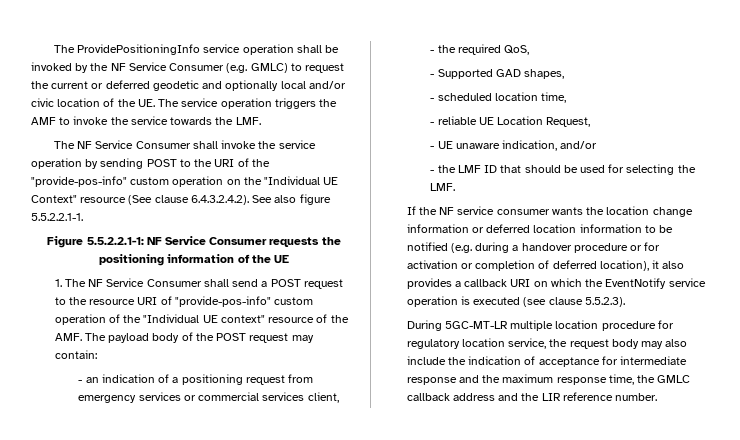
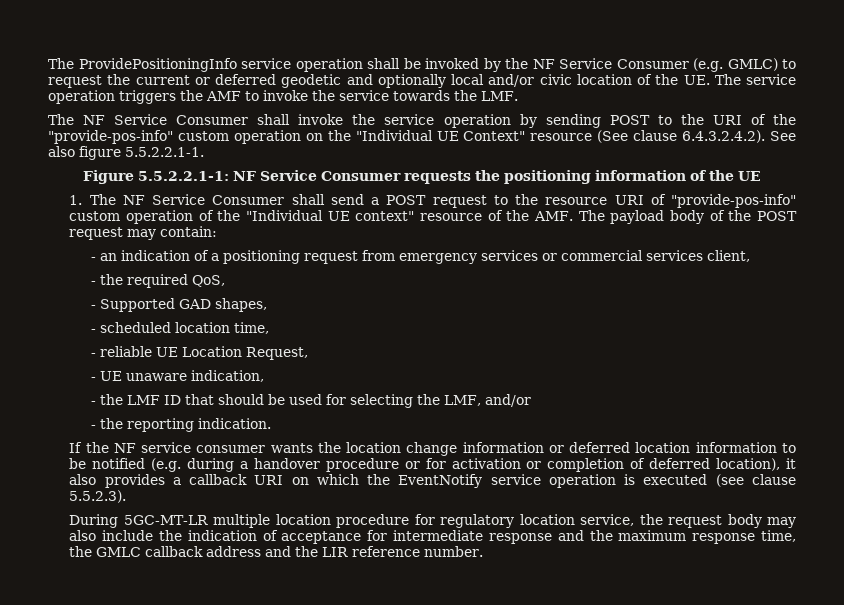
- - UE unaware indication, and/or
+ - UE unaware indication,
- - the LMF ID that should be used for selecting the LMF.
+ - the LMF ID that should be used for selecting the LMF, and/or
+ - the reporting indication.

